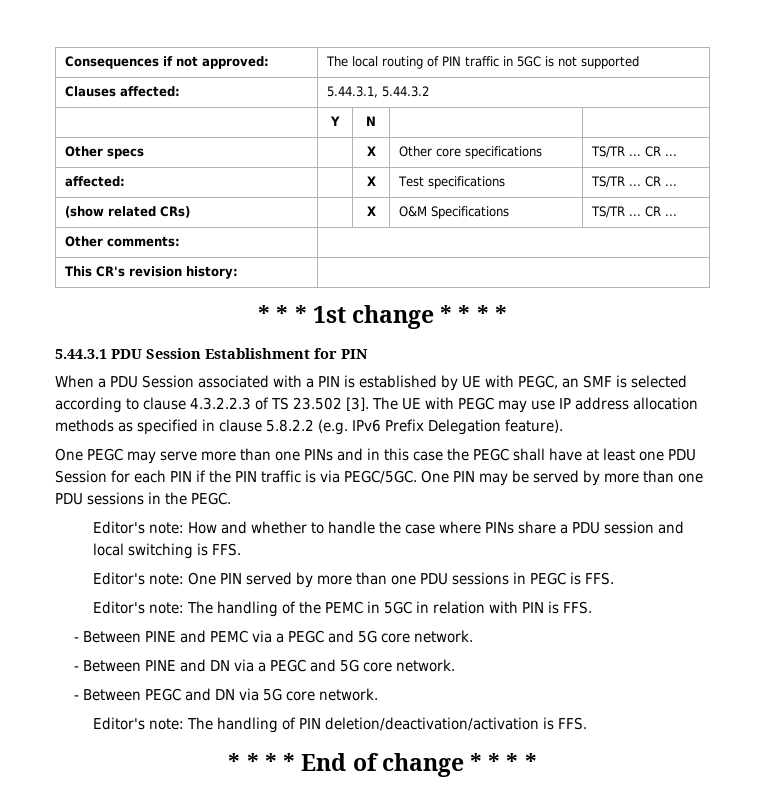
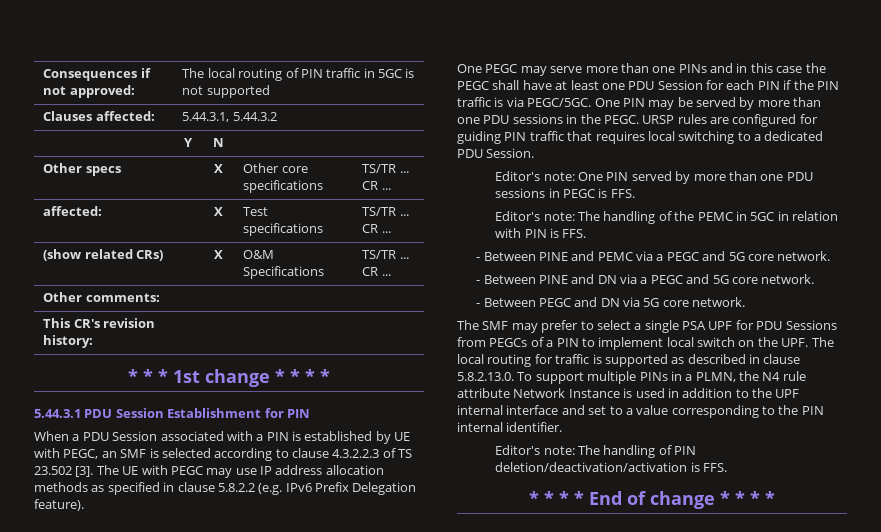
- One PIN may be served by more than one PDU sessions in the PEGC.
- Editor's note: How and whether to handle the case where PINs share a PDU session and local switching is FFS.
+ One PIN may be served by more than one PDU sessions in the PEGC. URSP rules are configured for guiding PIN traffic that requires local switching to a dedicated PDU Session.
+ The SMF may prefer to select a single PSA UPF for PDU Sessions from PEGCs of a PIN to implement local switch on the UPF. The local routing for traffic is supported as described in clause 5.8.2.13.0. To support multiple PINs in a PLMN, the N4 rule attribute Network Instance is used in addition to the UPF internal interface and set to a value corresponding to the PIN internal identifier.

